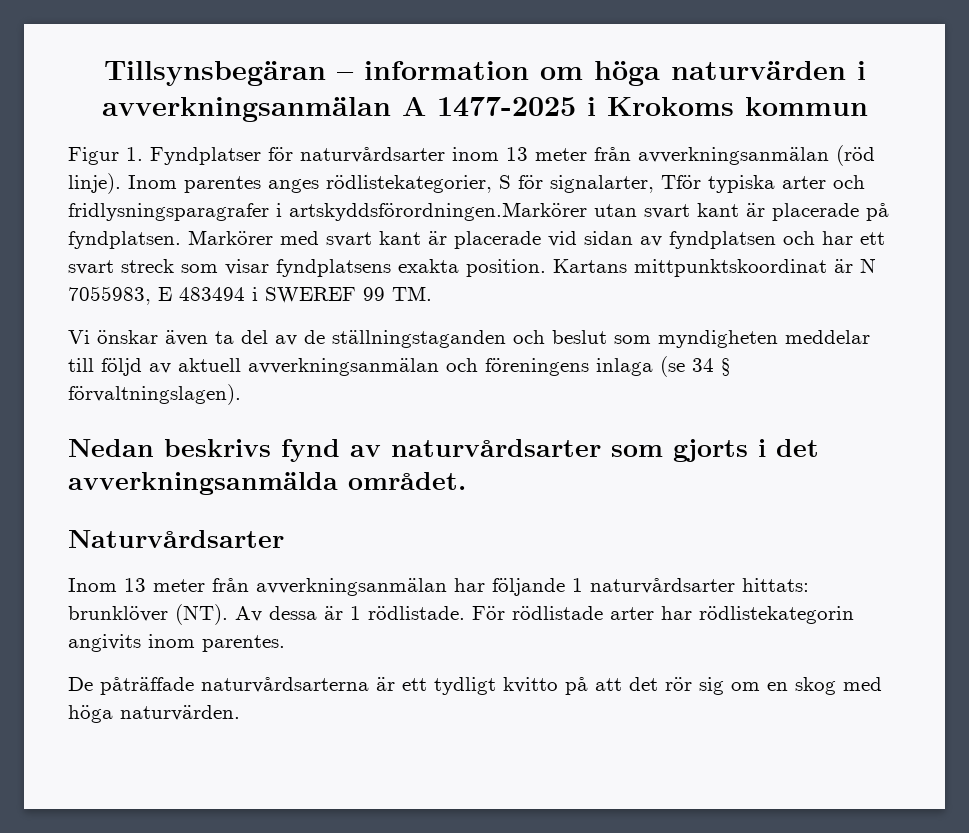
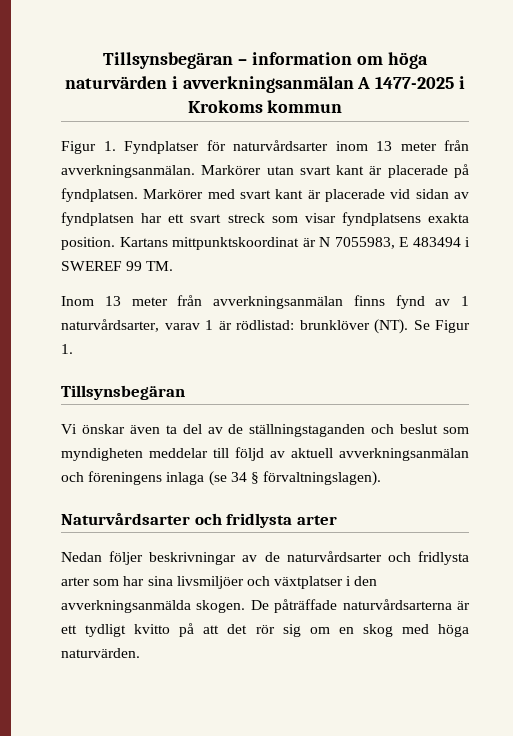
- Figur 1. Fyndplatser för naturvårdsarter inom 13 meter från avverkningsanmälan (röd linje). Inom parentes anges rödlistekategorier, S för signalarter, Tför typiska arter och fridlysningsparagrafer i artskyddsförordningen.Markörer utan svart kant är placerade på fyndplatsen.
+ Figur 1. Fyndplatser för naturvårdsarter inom 13 meter från avverkningsanmälan. Markörer utan svart kant är placerade på fyndplatsen.
- Markörer med svart kant är placerade vid sidan av fyndplatsen och har ett svart streck som visar fyndplatsens exakta position.
+ Markörer med svart kant är placerade vid sidan av fyndplatsen har ett svart streck som visar fyndplatsens exakta position.
+ Inom 13 meter från avverkningsanmälan finns fynd av 1 naturvårdsarter, varav 1 är rödlistad: brunklöver (NT). Se Figur 1.
+ Tillsynsbegäran
- Nedan beskrivs fynd av naturvårdsarter som gjorts i det avverkningsanmälda området.
- Naturvårdsarter
- Inom 13 meter från avverkningsanmälan har följande 1 naturvårdsarter hittats: brunklöver (NT). Av dessa är 1 rödlistade. För rödlistade arter har rödlistekategorin angivits inom parentes.
- De påträffade naturvårdsarterna är ett tydligt kvitto på att det rör sig om en skog med höga naturvärden.
+ Naturvårdsarter och fridlysta arter
+ Nedan följer beskrivningar av de naturvårdsarter och fridlysta arter som har sina livsmiljöer och växtplatser i den avverkningsanmälda skogen. De påträffade naturvårdsarterna är ett tydligt kvitto på att det rör sig om en skog med höga naturvärden.

